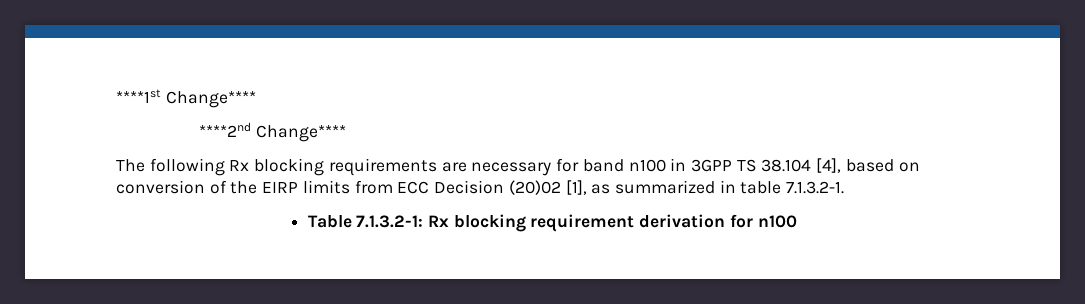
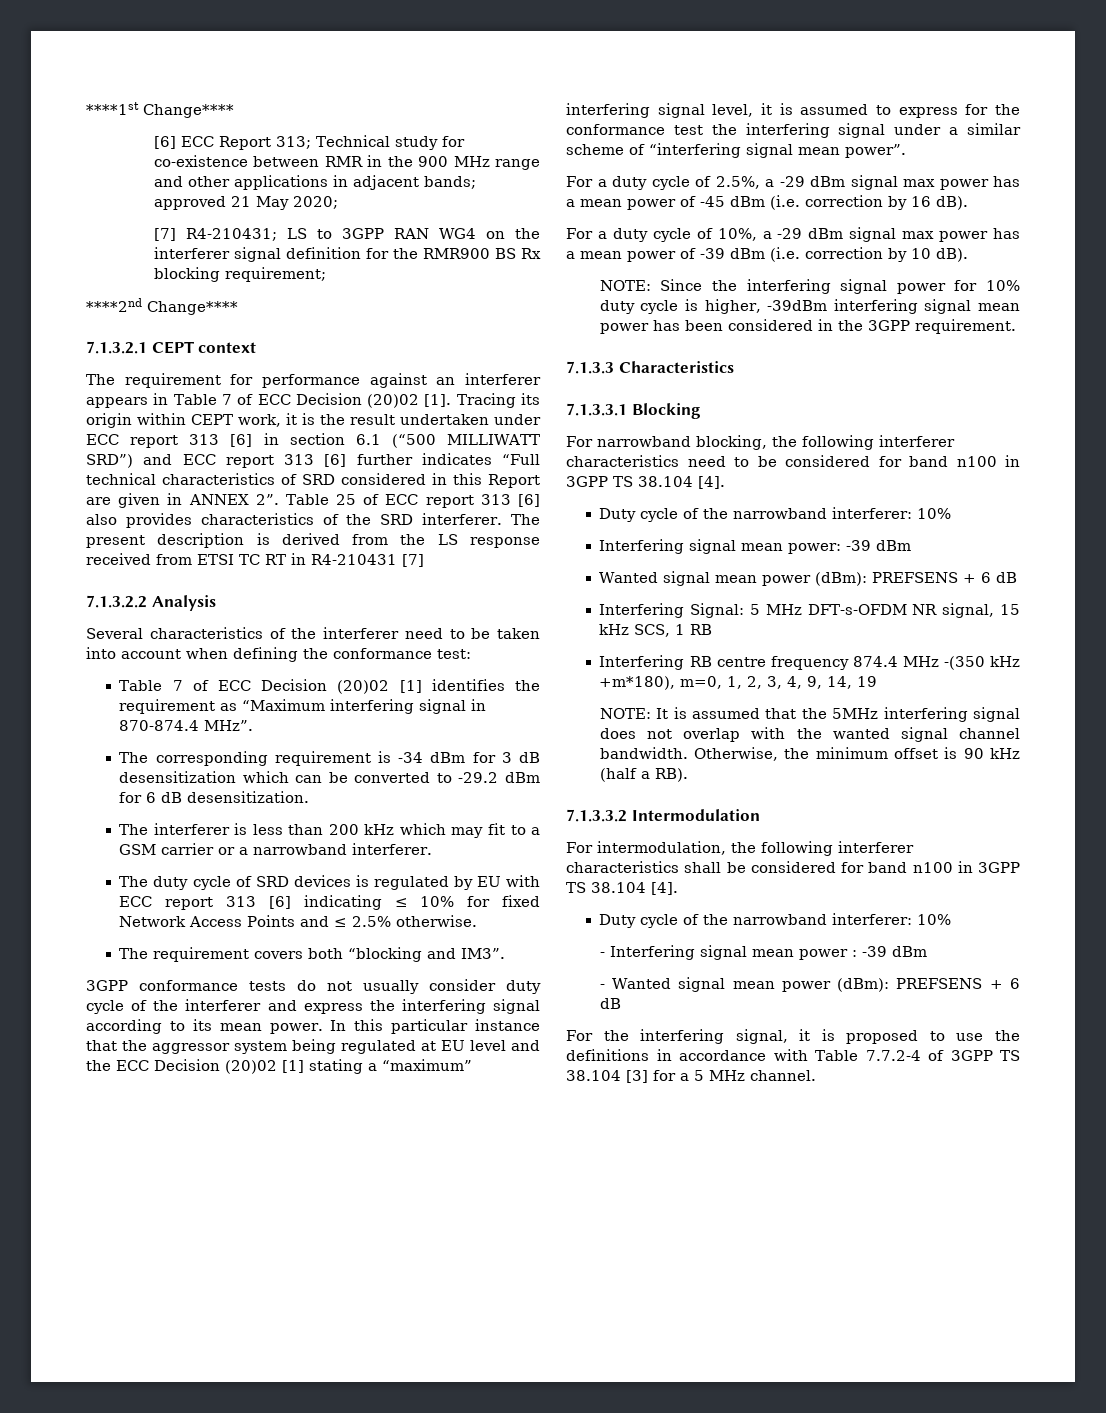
+ [6] ECC Report 313; Technical study for co-existence between RMR in the 900 MHz range and other applications in adjacent bands; approved 21 May 2020;
+ [7] R4-210431; LS to 3GPP RAN WG4 on the interferer signal definition for the RMR900 BS Rx blocking requirement;
  ****2nd Change****
- The following Rx blocking requirements are necessary for band n100 in 3GPP TS 38.104 [4], based on conversion of the EIRP limits from ECC Decision (20)02 [1], as summarized in table 7.1.3.2-1.
- Table 7.1.3.2-1: Rx blocking requirement derivation for n100
+ 7.1.3.2.1 CEPT context
+ The requirement for performance against an interferer appears in Table 7 of ECC Decision (20)02 [1]. Tracing its origin within CEPT work, it is the result undertaken under ECC report 313 [6] in section 6.1 (“500 MILLIWATT SRD”) and ECC report 313 [6] further indicates “Full technical characteristics of SRD considered in this Report are given in ANNEX 2”. Table 25 of ECC report 313 [6] also provides characteristics of the SRD interferer. The present description is derived from the LS response received from ETSI TC RT in R4-210431 [7]
+ 7.1.3.2.2 Analysis
+ Several characteristics of the interferer need to be taken into account when defining the conformance test:
+ Table 7 of ECC Decision (20)02 [1] identifies the requirement as “Maximum interfering signal in 870-874.4 MHz”.
+ The corresponding requirement is -34 dBm for 3 dB desensitization which can be converted to -29.2 dBm for 6 dB desensitization.
+ The interferer is less than 200 kHz which may fit to a GSM carrier or a narrowband interferer.
+ The duty cycle of SRD devices is regulated by EU with ECC report 313 [6] indicating ≤ 10% for fixed Network Access Points and ≤ 2.5% otherwise.
+ The requirement covers both “blocking and IM3”.
+ 3GPP conformance tests do not usually consider duty cycle of the interferer and express the interfering signal according to its mean power. In this particular instance that the aggressor system being regulated at EU level and the ECC Decision (20)02 [1] stating a “maximum” interfering signal level, it is assumed to express for the conformance test the interfering signal under a similar scheme of “interfering signal mean power”.
+ For a duty cycle of 2.5%, a -29 dBm signal max power has a mean power of -45 dBm (i.e. correction by 16 dB).
+ For a duty cycle of 10%, a -29 dBm signal max power has a mean power of -39 dBm (i.e. correction by 10 dB).
+ NOTE: Since the interfering signal power for 10% duty cycle is higher, -39dBm interfering signal mean power has been considered in the 3GPP requirement.
+ 7.1.3.3 Characteristics
+ 7.1.3.3.1 Blocking
+ For narrowband blocking, the following interferer characteristics need to be considered for band n100 in 3GPP TS 38.104 [4].
+ Duty cycle of the narrowband interferer: 10%
+ Interfering signal mean power: -39 dBm
+ Wanted signal mean power (dBm): PREFSENS + 6 dB
+ Interfering Signal: 5 MHz DFT-s-OFDM NR signal, 15 kHz SCS, 1 RB
+ Interfering RB centre frequency 874.4 MHz -(350 kHz +m*180), m=0, 1, 2, 3, 4, 9, 14, 19
+ NOTE: It is assumed that the 5MHz interfering signal does not overlap with the wanted signal channel bandwidth. Otherwise, the minimum offset is 90 kHz (half a RB).
+ 7.1.3.3.2 Intermodulation
+ For intermodulation, the following interferer characteristics shall be considered for band n100 in 3GPP TS 38.104 [4].
+ Duty cycle of the narrowband interferer: 10%
+ - Interfering signal mean power : -39 dBm
+ - Wanted signal mean power (dBm): PREFSENS + 6 dB
+ For the interfering signal, it is proposed to use the definitions in accordance with Table 7.7.2-4 of 3GPP TS 38.104 [3] for a 5 MHz channel.

